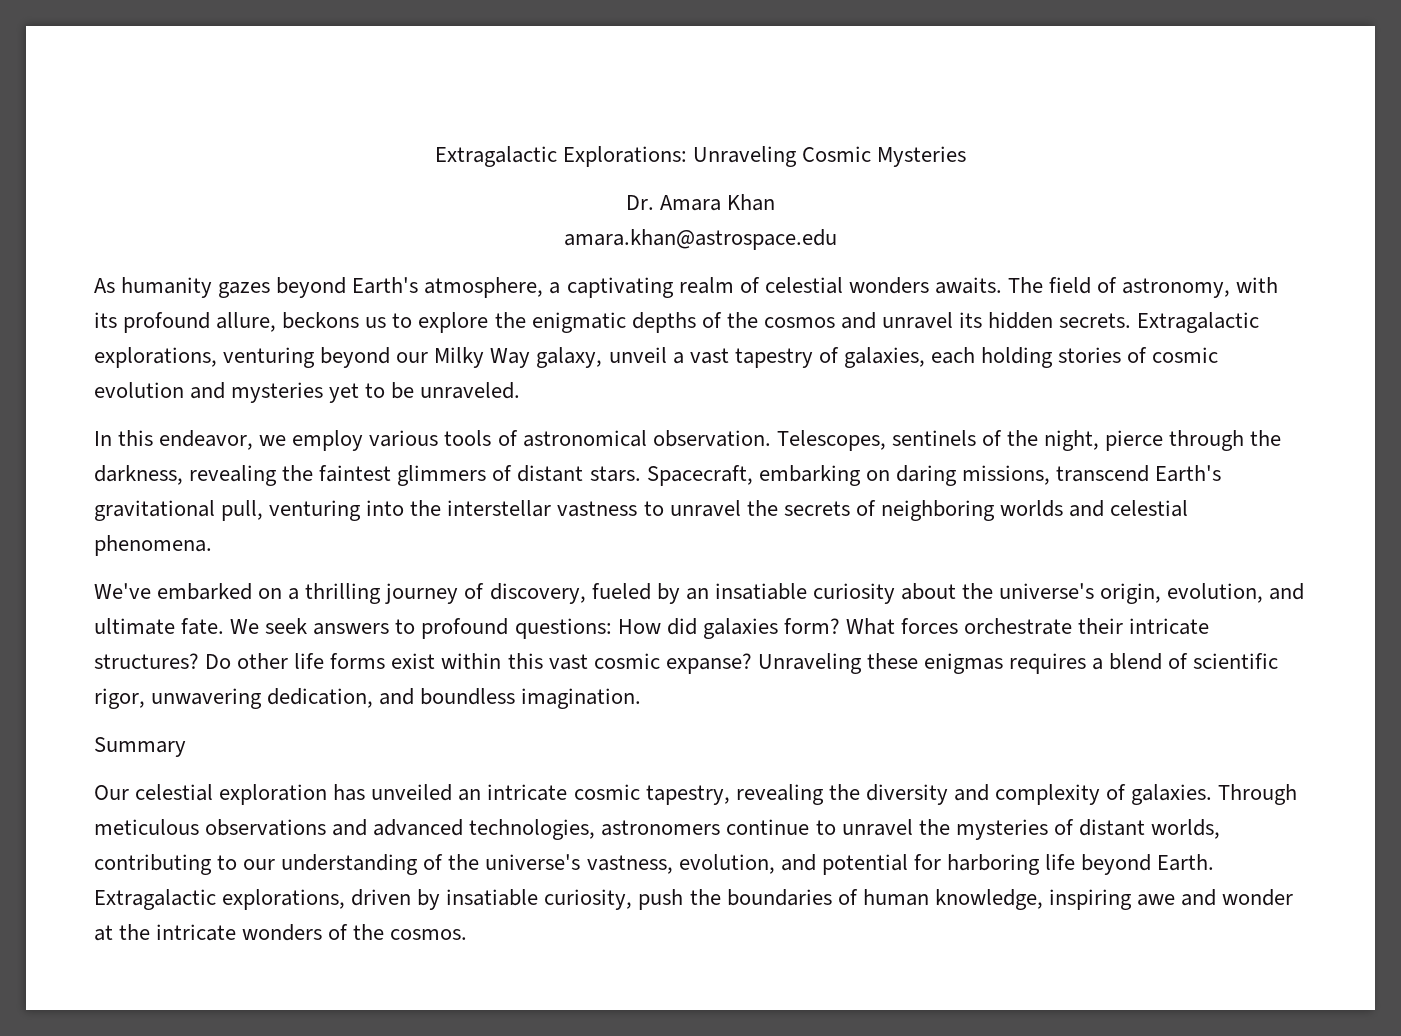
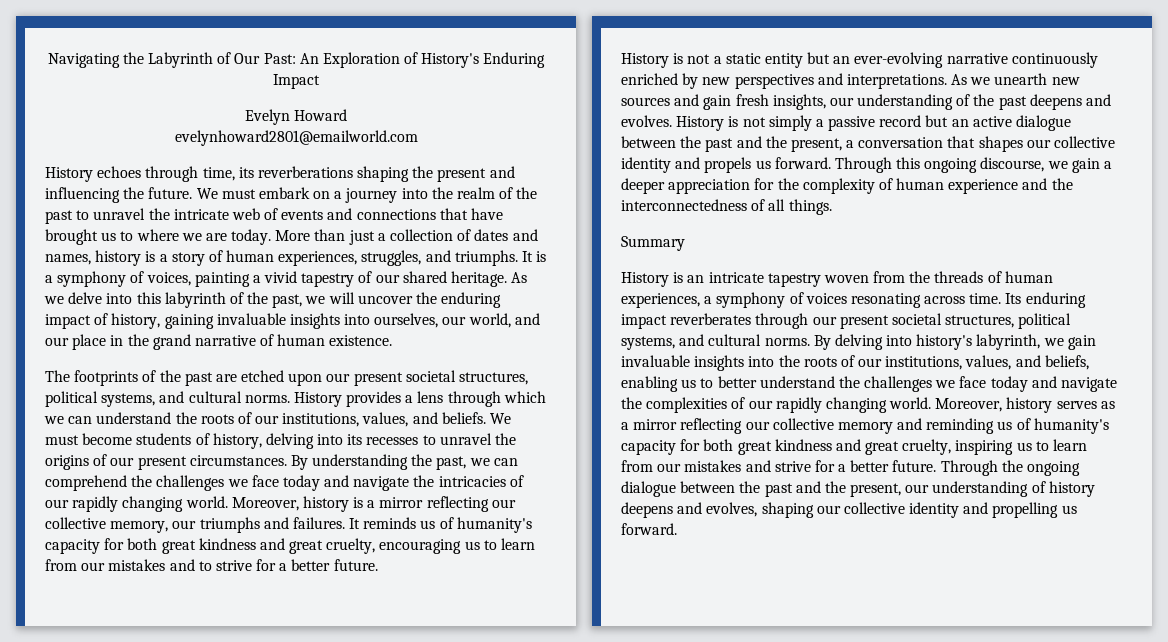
- Extragalactic Explorations: Unraveling Cosmic Mysteries
- Dr. Amara Khan
- amara.khan@astrospace.edu
- As humanity gazes beyond Earth's atmosphere, a captivating realm of celestial wonders awaits. The field of astronomy, with its profound allure, beckons us to explore the enigmatic depths of the cosmos and unravel its hidden secrets. Extragalactic explorations, venturing beyond our Milky Way galaxy, unveil a vast tapestry of galaxies, each holding stories of cosmic evolution and mysteries yet to be unraveled.
- In this endeavor, we employ various tools of astronomical observation. Telescopes, sentinels of the night, pierce through the darkness, revealing the faintest glimmers of distant stars. Spacecraft, embarking on daring missions, transcend Earth's gravitational pull, venturing into the interstellar vastness to unravel the secrets of neighboring worlds and celestial phenomena.
- We've embarked on a thrilling journey of discovery, fueled by an insatiable curiosity about the universe's origin, evolution, and ultimate fate. We seek answers to profound questions: How did galaxies form? What forces orchestrate their intricate structures? Do other life forms exist within this vast cosmic expanse? Unraveling these enigmas requires a blend of scientific rigor, unwavering dedication, and boundless imagination.
+ Navigating the Labyrinth of Our Past: An Exploration of History's Enduring Impact
+ Evelyn Howard
+ evelynhoward2801@emailworld.com
+ History echoes through time, its reverberations shaping the present and influencing the future. We must embark on a journey into the realm of the past to unravel the intricate web of events and connections that have brought us to where we are today. More than just a collection of dates and names, history is a story of human experiences, struggles, and triumphs. It is a symphony of voices, painting a vivid tapestry of our shared heritage. As we delve into this labyrinth of the past, we will uncover the enduring impact of history, gaining invaluable insights into ourselves, our world, and our place in the grand narrative of human existence.
+ The footprints of the past are etched upon our present societal structures, political systems, and cultural norms. History provides a lens through which we can understand the roots of our institutions, values, and beliefs. We must become students of history, delving into its recesses to unravel the origins of our present circumstances. By understanding the past, we can comprehend the challenges we face today and navigate the intricacies of our rapidly changing world. Moreover, history is a mirror reflecting our collective memory, our triumphs and failures. It reminds us of humanity's capacity for both great kindness and great cruelty, encouraging us to learn from our mistakes and to strive for a better future.
+ History is not a static entity but an ever-evolving narrative continuously enriched by new perspectives and interpretations. As we unearth new sources and gain fresh insights, our understanding of the past deepens and evolves. History is not simply a passive record but an active dialogue between the past and the present, a conversation that shapes our collective identity and propels us forward. Through this ongoing discourse, we gain a deeper appreciation for the complexity of human experience and the interconnectedness of all things.
  Summary
- Our celestial exploration has unveiled an intricate cosmic tapestry, revealing the diversity and complexity of galaxies. Through meticulous observations and advanced technologies, astronomers continue to unravel the mysteries of distant worlds, contributing to our understanding of the universe's vastness, evolution, and potential for harboring life beyond Earth. Extragalactic explorations, driven by insatiable curiosity, push the boundaries of human knowledge, inspiring awe and wonder at the intricate wonders of the cosmos.
+ History is an intricate tapestry woven from the threads of human experiences, a symphony of voices resonating across time. Its enduring impact reverberates through our present societal structures, political systems, and cultural norms. By delving into history's labyrinth, we gain invaluable insights into the roots of our institutions, values, and beliefs, enabling us to better understand the challenges we face today and navigate the complexities of our rapidly changing world. Moreover, history serves as a mirror reflecting our collective memory and reminding us of humanity's capacity for both great kindness and great cruelty, inspiring us to learn from our mistakes and strive for a better future. Through the ongoing dialogue between the past and the present, our understanding of history deepens and evolves, shaping our collective identity and propelling us forward.

